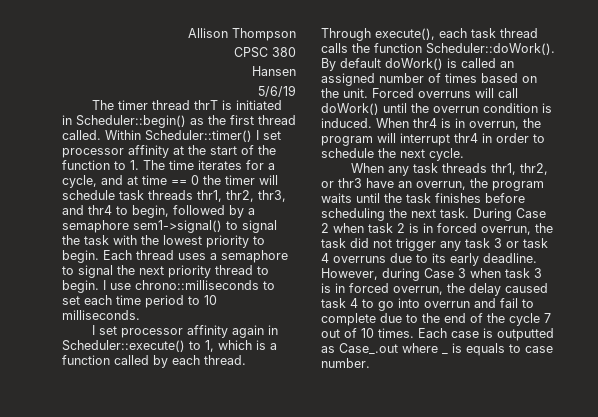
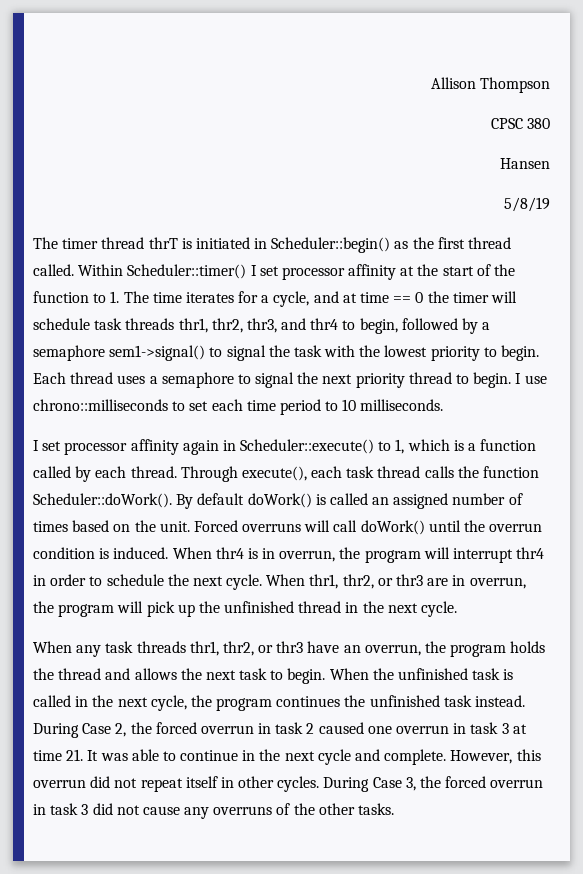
- 5/6/19
+ 5/8/19
+ When thr1, thr2, or thr3 are in overrun, the program will pick up the unfinished thread in the next cycle.
- When any task threads thr1, thr2, or thr3 have an overrun, the program waits until the task finishes before scheduling the next task. During Case 2 when task 2 is in forced overrun, the task did not trigger any task 3 or task 4 overruns due to its early deadline. However, during Case 3 when task 3 is in forced overrun, the delay caused task 4 to go into overrun and fail to complete due to the end of the cycle 7 out of 10 times. Each case is outputted as Case_.out where _ is equals to case number.
+ When any task threads thr1, thr2, or thr3 have an overrun, the program holds the thread and allows the next task to begin. When the unfinished task is called in the next cycle, the program continues the unfinished task instead. During Case 2, the forced overrun in task 2 caused one overrun in task 3 at time 21. It was able to continue in the next cycle and complete. However, this overrun did not repeat itself in other cycles. During Case 3, the forced overrun in task 3 did not cause any overruns of the other tasks.

